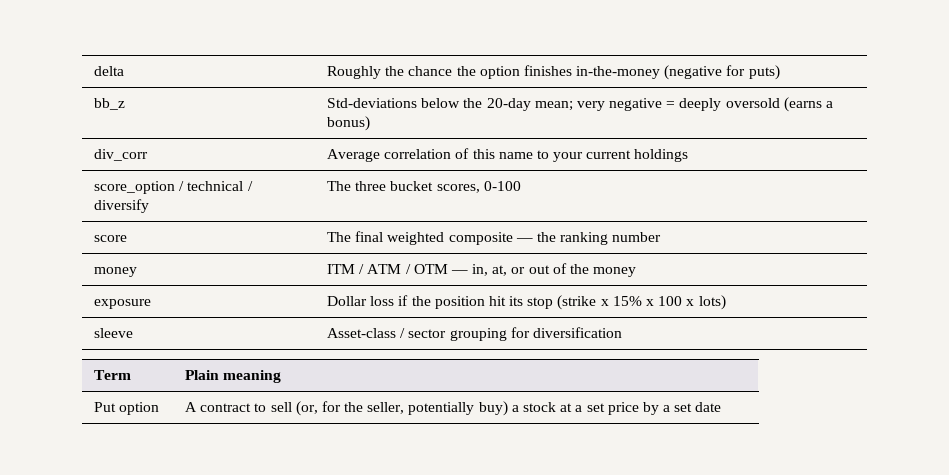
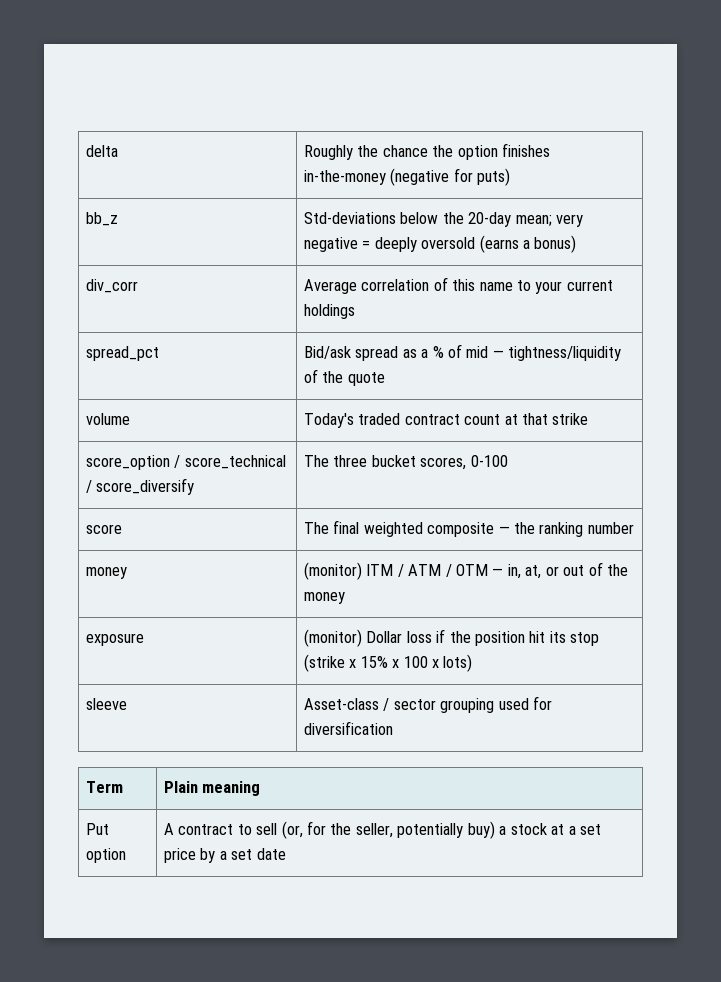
+ spread_pct | Bid/ask spread as a % of mid — tightness/liquidity of the quote
+ volume | Today's traded contract count at that strike
- score_option / technical / diversify | The three bucket scores, 0-100
+ score_option / score_technical / score_diversify | The three bucket scores, 0-100
- money | ITM / ATM / OTM — in, at, or out of the money
+ money | (monitor) ITM / ATM / OTM — in, at, or out of the money
- exposure | Dollar loss if the position hit its stop (strike x 15% x 100 x lots)
+ exposure | (monitor) Dollar loss if the position hit its stop (strike x 15% x 100 x lots)
- sleeve | Asset-class / sector grouping for diversification
+ sleeve | Asset-class / sector grouping used for diversification

